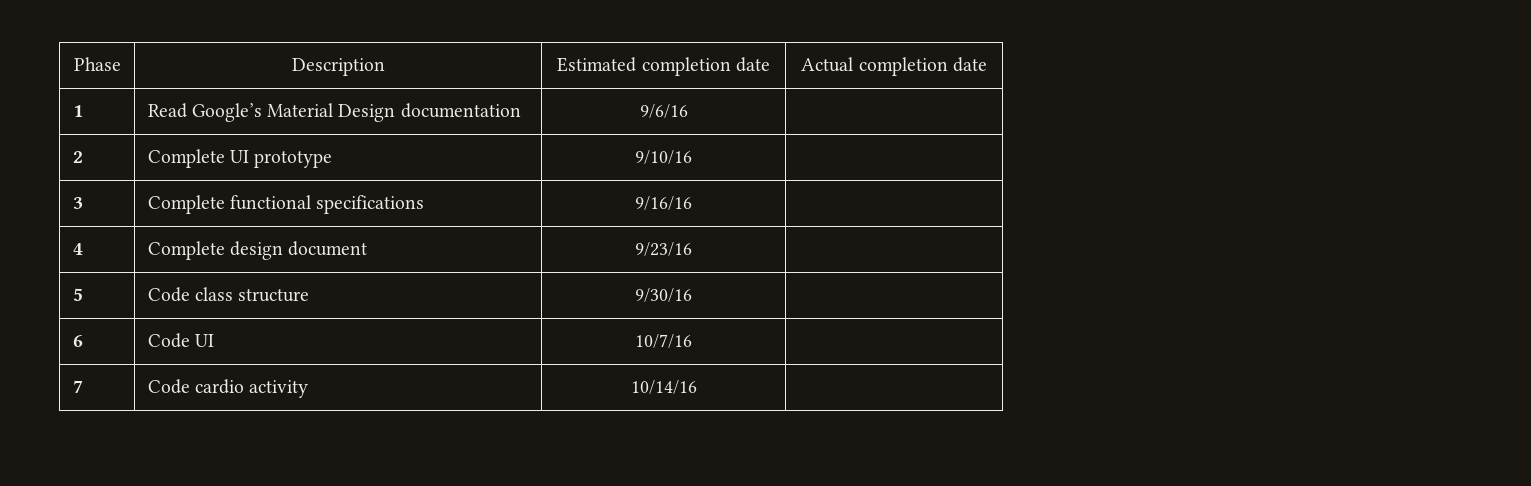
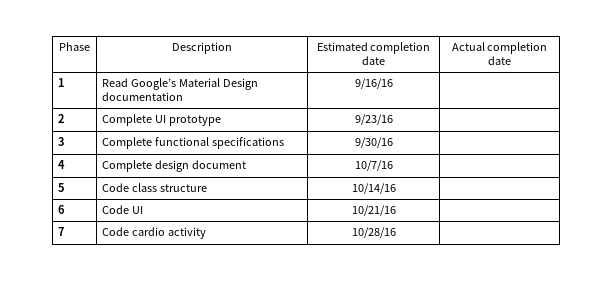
- 1 | Read Google’s Material Design documentation | 9/6/16 |
+ 1 | Read Google’s Material Design documentation | 9/16/16 |
- 2 | Complete UI prototype | 9/10/16 |
+ 2 | Complete UI prototype | 9/23/16 |
- 3 | Complete functional specifications | 9/16/16 |
+ 3 | Complete functional specifications | 9/30/16 |
- 4 | Complete design document | 9/23/16 |
+ 4 | Complete design document | 10/7/16 |
- 5 | Code class structure | 9/30/16 |
+ 5 | Code class structure | 10/14/16 |
- 6 | Code UI | 10/7/16 |
+ 6 | Code UI | 10/21/16 |
- 7 | Code cardio activity | 10/14/16 |
+ 7 | Code cardio activity | 10/28/16 |

